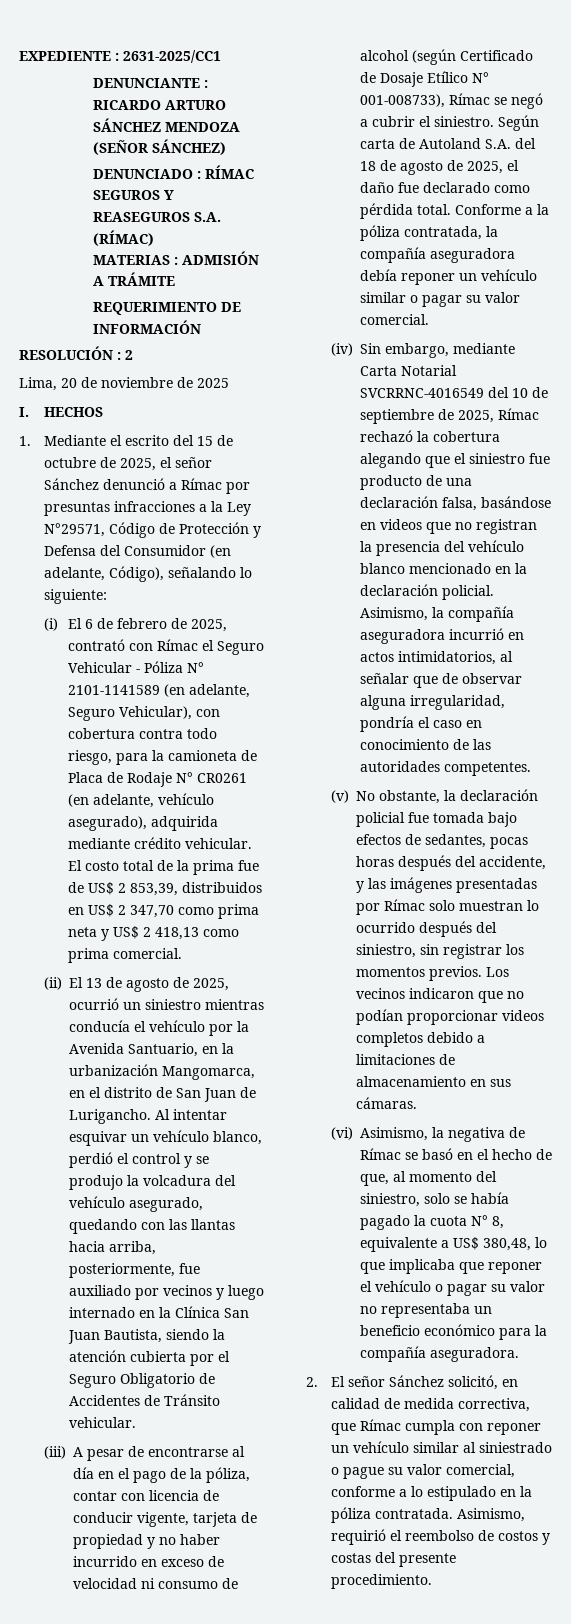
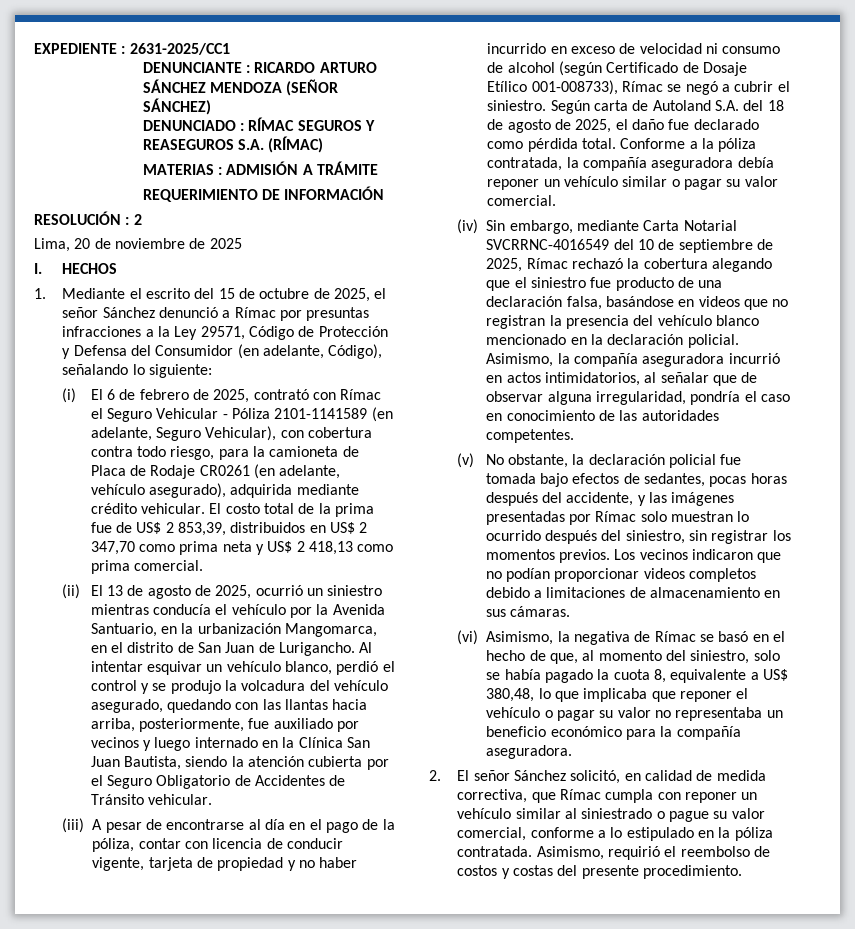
- 1. Mediante el escrito del 15 de octubre de 2025, el señor Sánchez denunció a Rímac por presuntas infracciones a la Ley N°29571, Código de Protección y Defensa del Consumidor (en adelante, Código), señalando lo siguiente:
+ 1. Mediante el escrito del 15 de octubre de 2025, el señor Sánchez denunció a Rímac por presuntas infracciones a la Ley 29571, Código de Protección y Defensa del Consumidor (en adelante, Código), señalando lo siguiente:
- (i) El 6 de febrero de 2025, contrató con Rímac el Seguro Vehicular - Póliza N° 2101-1141589 (en adelante, Seguro Vehicular), con cobertura contra todo riesgo, para la camioneta de Placa de Rodaje N° CR0261 (en adelante, vehículo asegurado), adquirida mediante crédito vehicular.
+ (i) El 6 de febrero de 2025, contrató con Rímac el Seguro Vehicular - Póliza 2101-1141589 (en adelante, Seguro Vehicular), con cobertura contra todo riesgo, para la camioneta de Placa de Rodaje CR0261 (en adelante, vehículo asegurado), adquirida mediante crédito vehicular.
- (iii) A pesar de encontrarse al día en el pago de la póliza, contar con licencia de conducir vigente, tarjeta de propiedad y no haber incurrido en exceso de velocidad ni consumo de alcohol (según Certificado de Dosaje Etílico N° 001-008733), Rímac se negó a cubrir el siniestro.
+ (iii) A pesar de encontrarse al día en el pago de la póliza, contar con licencia de conducir vigente, tarjeta de propiedad y no haber incurrido en exceso de velocidad ni consumo de alcohol (según Certificado de Dosaje Etílico 001-008733), Rímac se negó a cubrir el siniestro.
- (vi) Asimismo, la negativa de Rímac se basó en el hecho de que, al momento del siniestro, solo se había pagado la cuota N° 8, equivalente a US$ 380,48, lo que implicaba que reponer el vehículo o pagar su valor no representaba un beneficio económico para la compañía aseguradora.
+ (vi) Asimismo, la negativa de Rímac se basó en el hecho de que, al momento del siniestro, solo se había pagado la cuota 8, equivalente a US$ 380,48, lo que implicaba que reponer el vehículo o pagar su valor no representaba un beneficio económico para la compañía aseguradora.

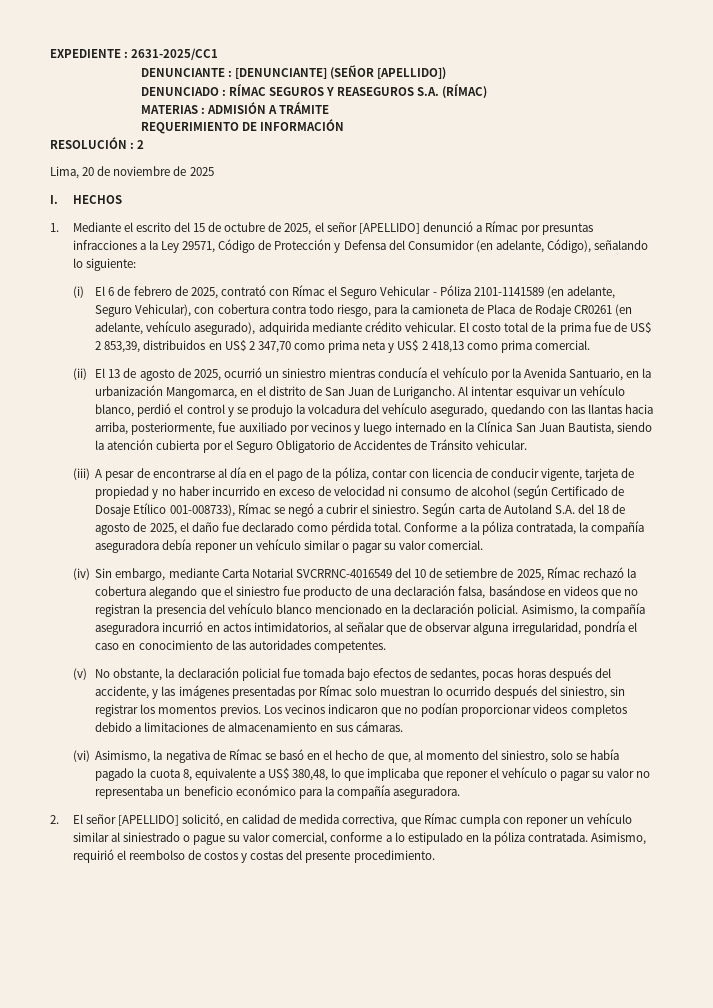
- DENUNCIANTE : RICARDO ARTURO SÁNCHEZ MENDOZA (SEÑOR SÁNCHEZ)
+ DENUNCIANTE : [DENUNCIANTE] (SEÑOR [APELLIDO])
- 1. Mediante el escrito del 15 de octubre de 2025, el señor Sánchez denunció a Rímac por presuntas infracciones a la Ley 29571, Código de Protección y Defensa del Consumidor (en adelante, Código), señalando lo siguiente:
+ 1. Mediante el escrito del 15 de octubre de 2025, el señor [APELLIDO] denunció a Rímac por presuntas infracciones a la Ley 29571, Código de Protección y Defensa del Consumidor (en adelante, Código), señalando lo siguiente:
- (iv) Sin embargo, mediante Carta Notarial SVCRRNC-4016549 del 10 de septiembre de 2025, Rímac rechazó la cobertura alegando que el siniestro fue producto de una declaración falsa, basándose en videos que no registran la presencia del vehículo blanco mencionado en la declaración policial.
+ (iv) Sin embargo, mediante Carta Notarial SVCRRNC-4016549 del 10 de setiembre de 2025, Rímac rechazó la cobertura alegando que el siniestro fue producto de una declaración falsa, basándose en videos que no registran la presencia del vehículo blanco mencionado en la declaración policial.
- 2. El señor Sánchez solicitó, en calidad de medida correctiva, que Rímac cumpla con reponer un vehículo similar al siniestrado o pague su valor comercial, conforme a lo estipulado en la póliza contratada.
+ 2. El señor [APELLIDO] solicitó, en calidad de medida correctiva, que Rímac cumpla con reponer un vehículo similar al siniestrado o pague su valor comercial, conforme a lo estipulado en la póliza contratada.

